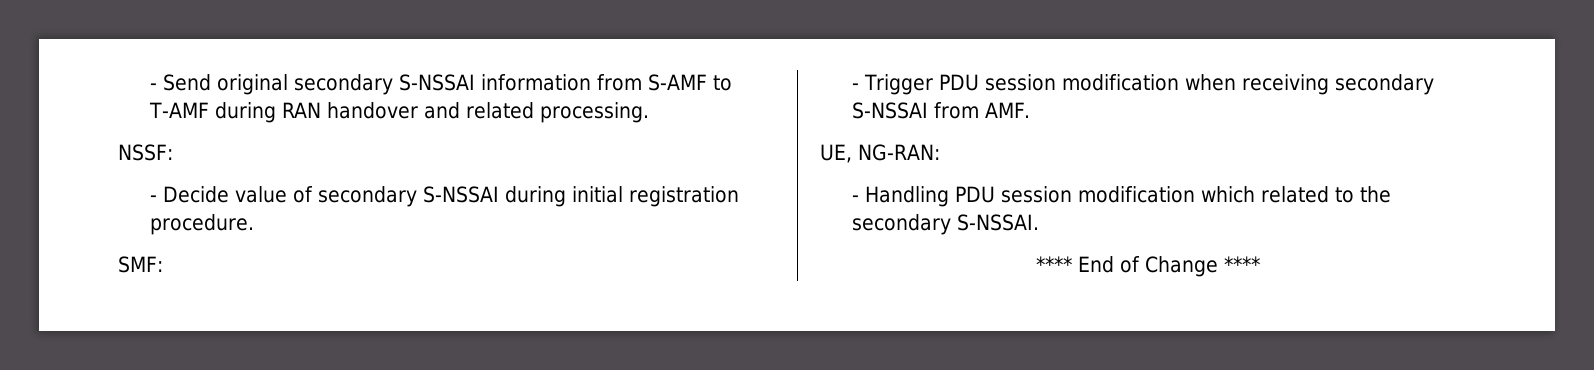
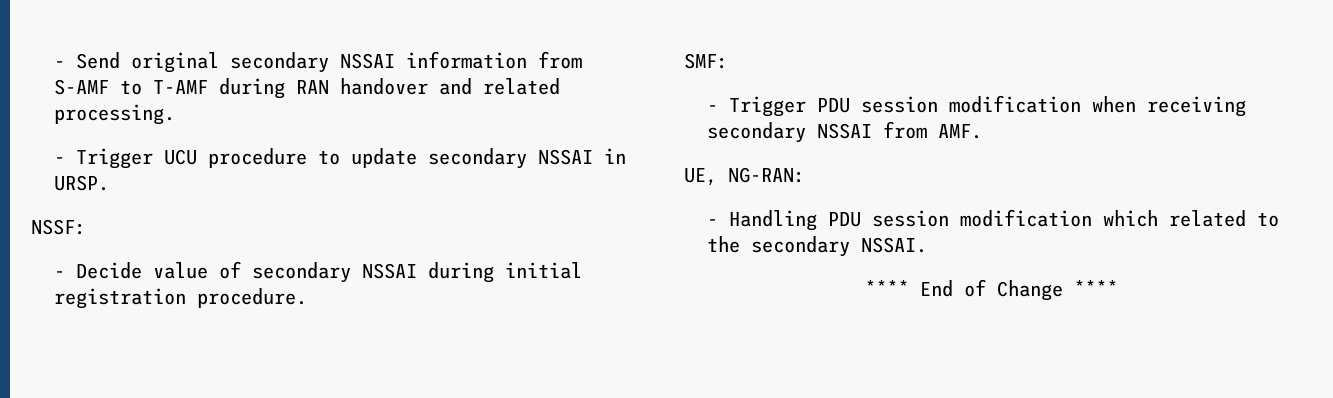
- - Send original secondary S-NSSAI information from S-AMF to T-AMF during RAN handover and related processing.
+ - Send original secondary NSSAI information from S-AMF to T-AMF during RAN handover and related processing.
+ - Trigger UCU procedure to update secondary NSSAI in URSP.
- - Decide value of secondary S-NSSAI during initial registration procedure.
+ - Decide value of secondary NSSAI during initial registration procedure.
- - Trigger PDU session modification when receiving secondary S-NSSAI from AMF.
+ - Trigger PDU session modification when receiving secondary NSSAI from AMF.
- - Handling PDU session modification which related to the secondary S-NSSAI.
+ - Handling PDU session modification which related to the secondary NSSAI.

